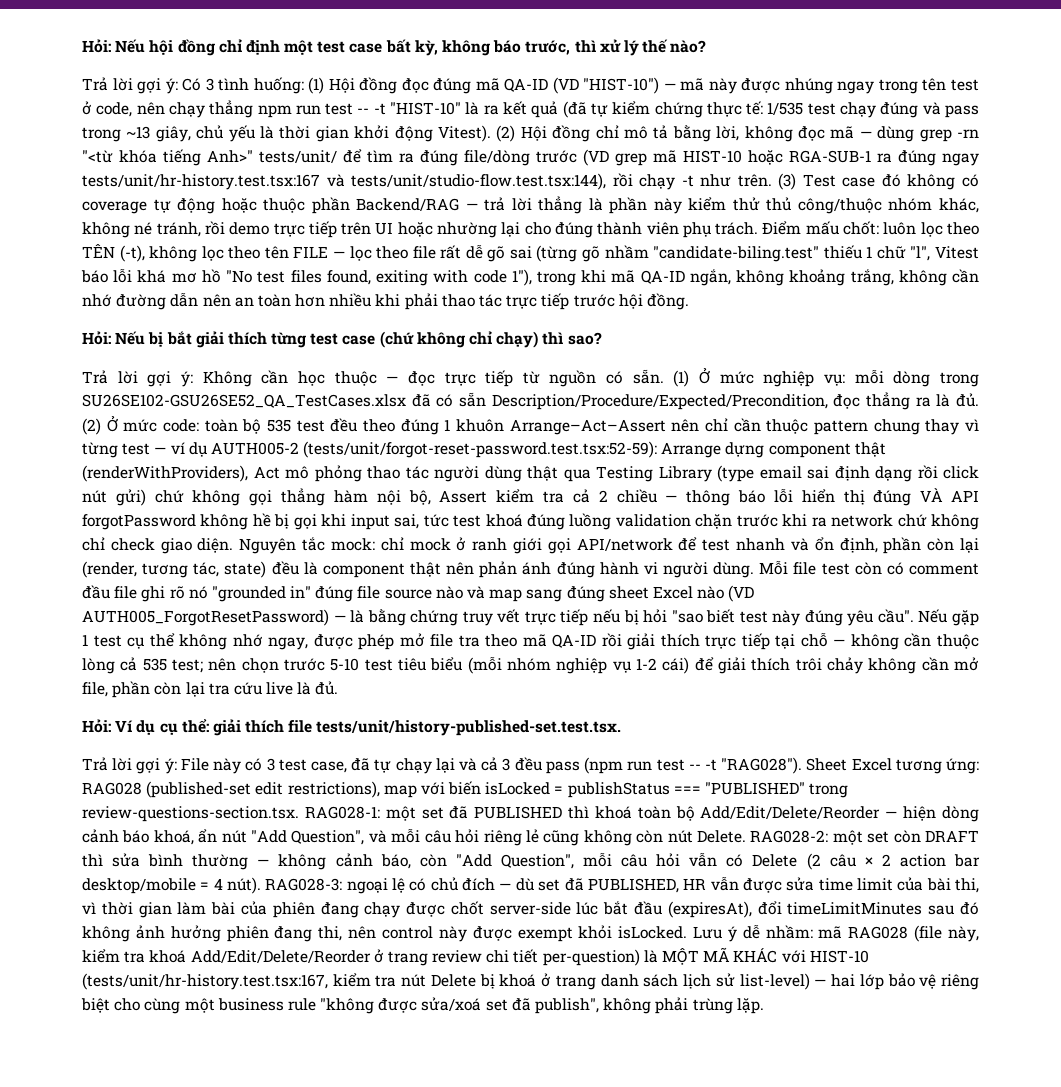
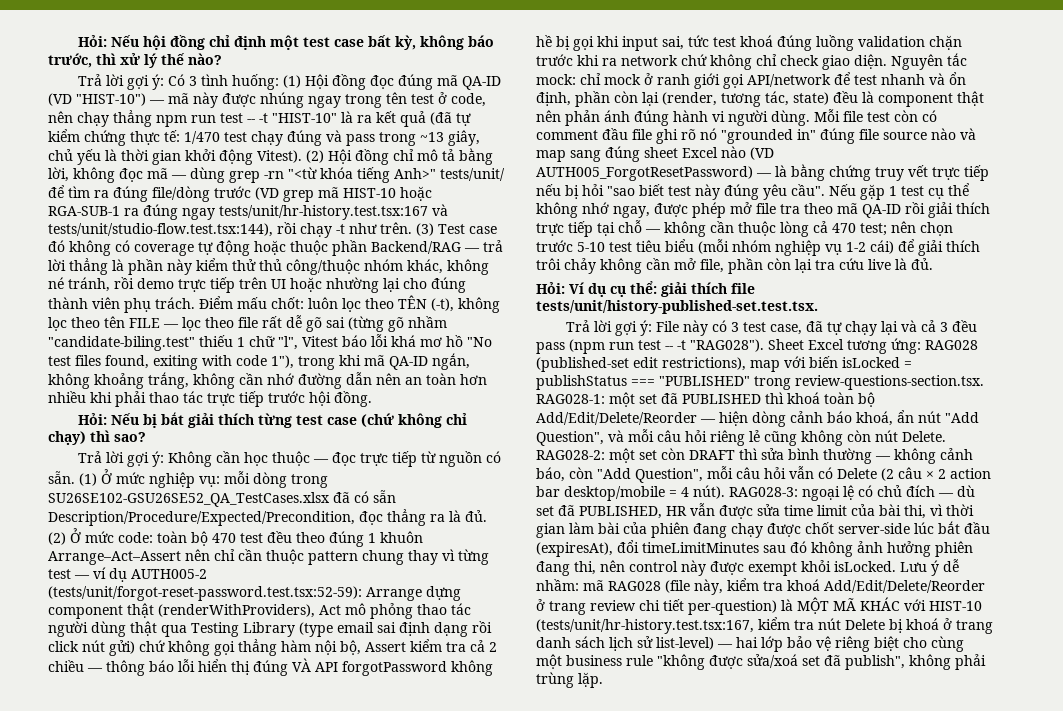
- 1/535 test chạy đúng và pass trong ~13 giây, chủ yếu là thời gian khởi động Vitest).
+ 1/470 test chạy đúng và pass trong ~13 giây, chủ yếu là thời gian khởi động Vitest).
- toàn bộ 535 test đều theo đúng 1 khuôn Arrange–Act–Assert nên chỉ cần thuộc pattern chung thay vì từng test — ví dụ AUTH005-2 (tests/unit/forgot-reset-password.test.tsx:52-59):
+ toàn bộ 470 test đều theo đúng 1 khuôn Arrange–Act–Assert nên chỉ cần thuộc pattern chung thay vì từng test — ví dụ AUTH005-2 (tests/unit/forgot-reset-password.test.tsx:52-59):
- Nếu gặp 1 test cụ thể không nhớ ngay, được phép mở file tra theo mã QA-ID rồi giải thích trực tiếp tại chỗ — không cần thuộc lòng cả 535 test;
+ Nếu gặp 1 test cụ thể không nhớ ngay, được phép mở file tra theo mã QA-ID rồi giải thích trực tiếp tại chỗ — không cần thuộc lòng cả 470 test;

